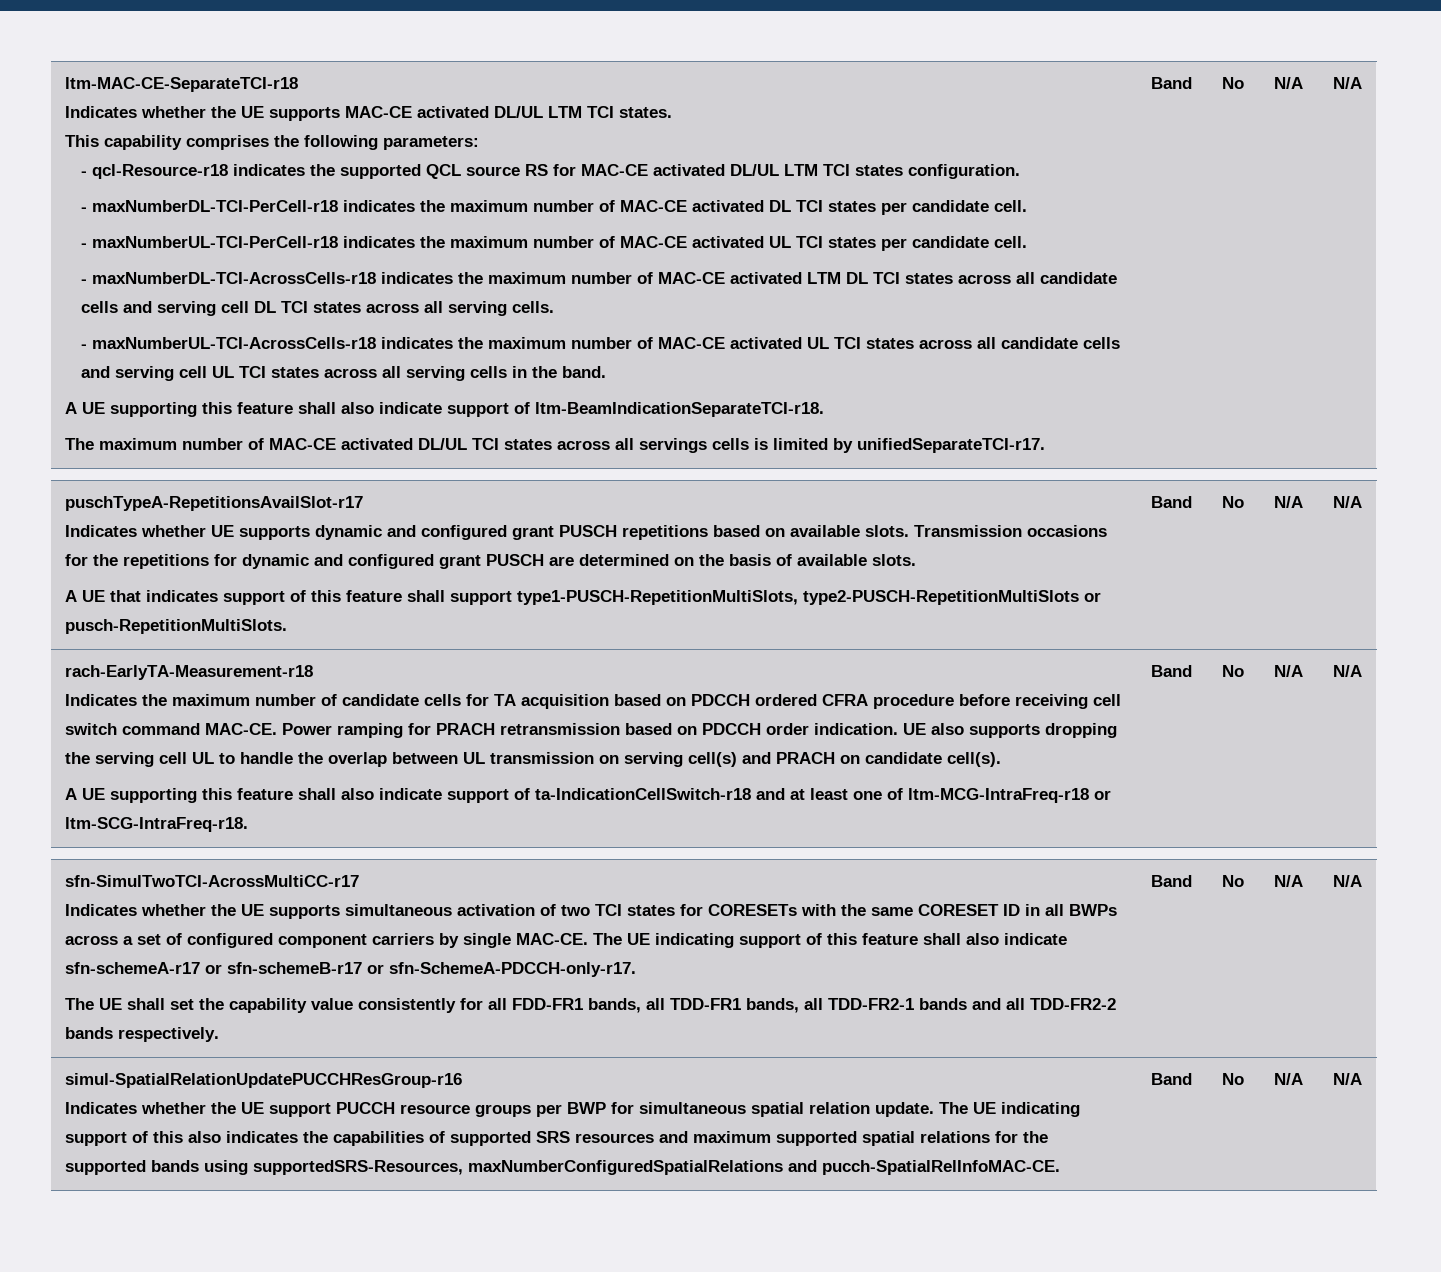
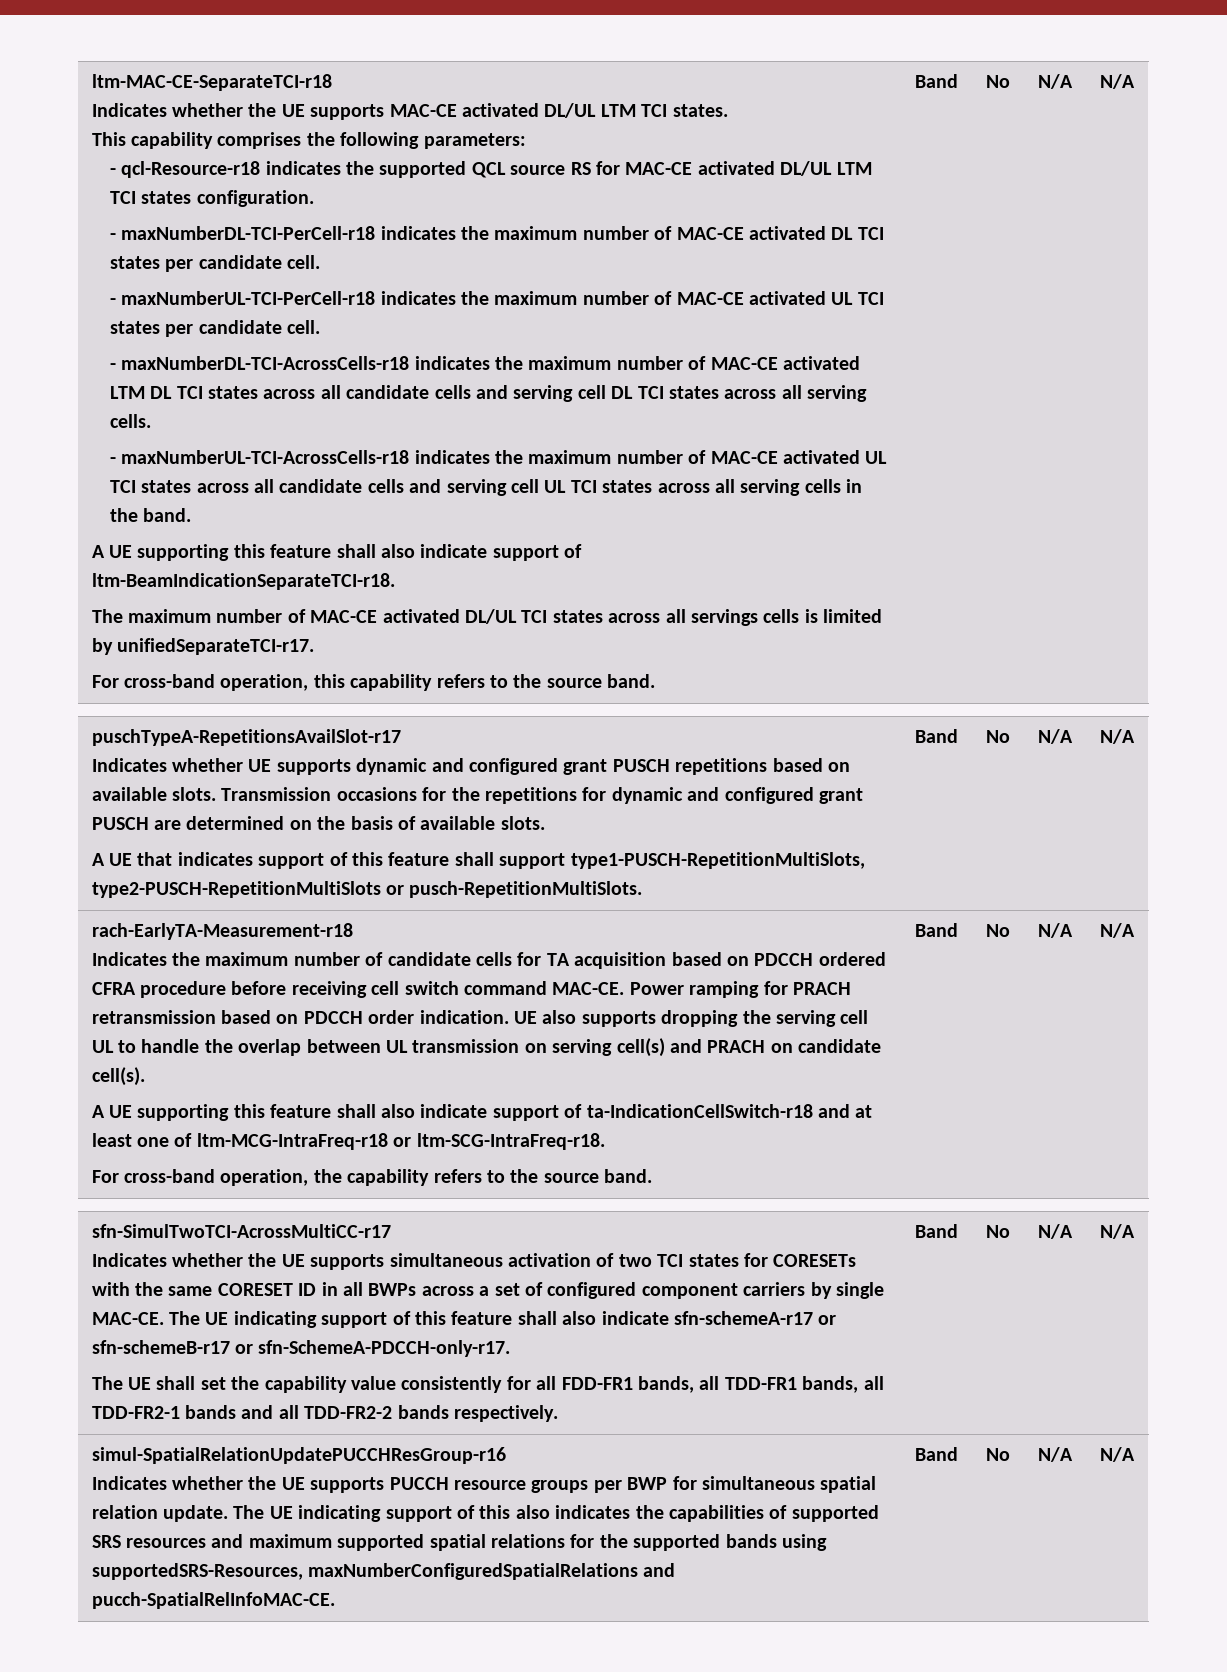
+ For cross-band operation, this capability refers to the source band.
+ For cross-band operation, the capability refers to the source band.
- Indicates whether the UE support PUCCH resource groups per BWP for simultaneous spatial relation update.
+ Indicates whether the UE supports PUCCH resource groups per BWP for simultaneous spatial relation update.

